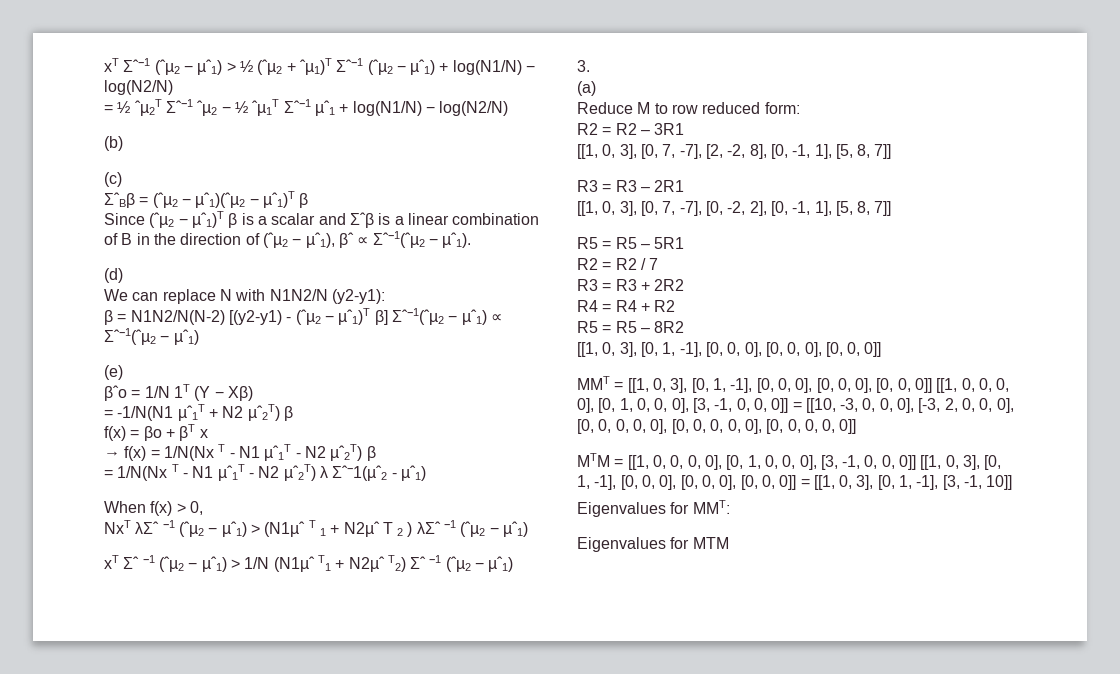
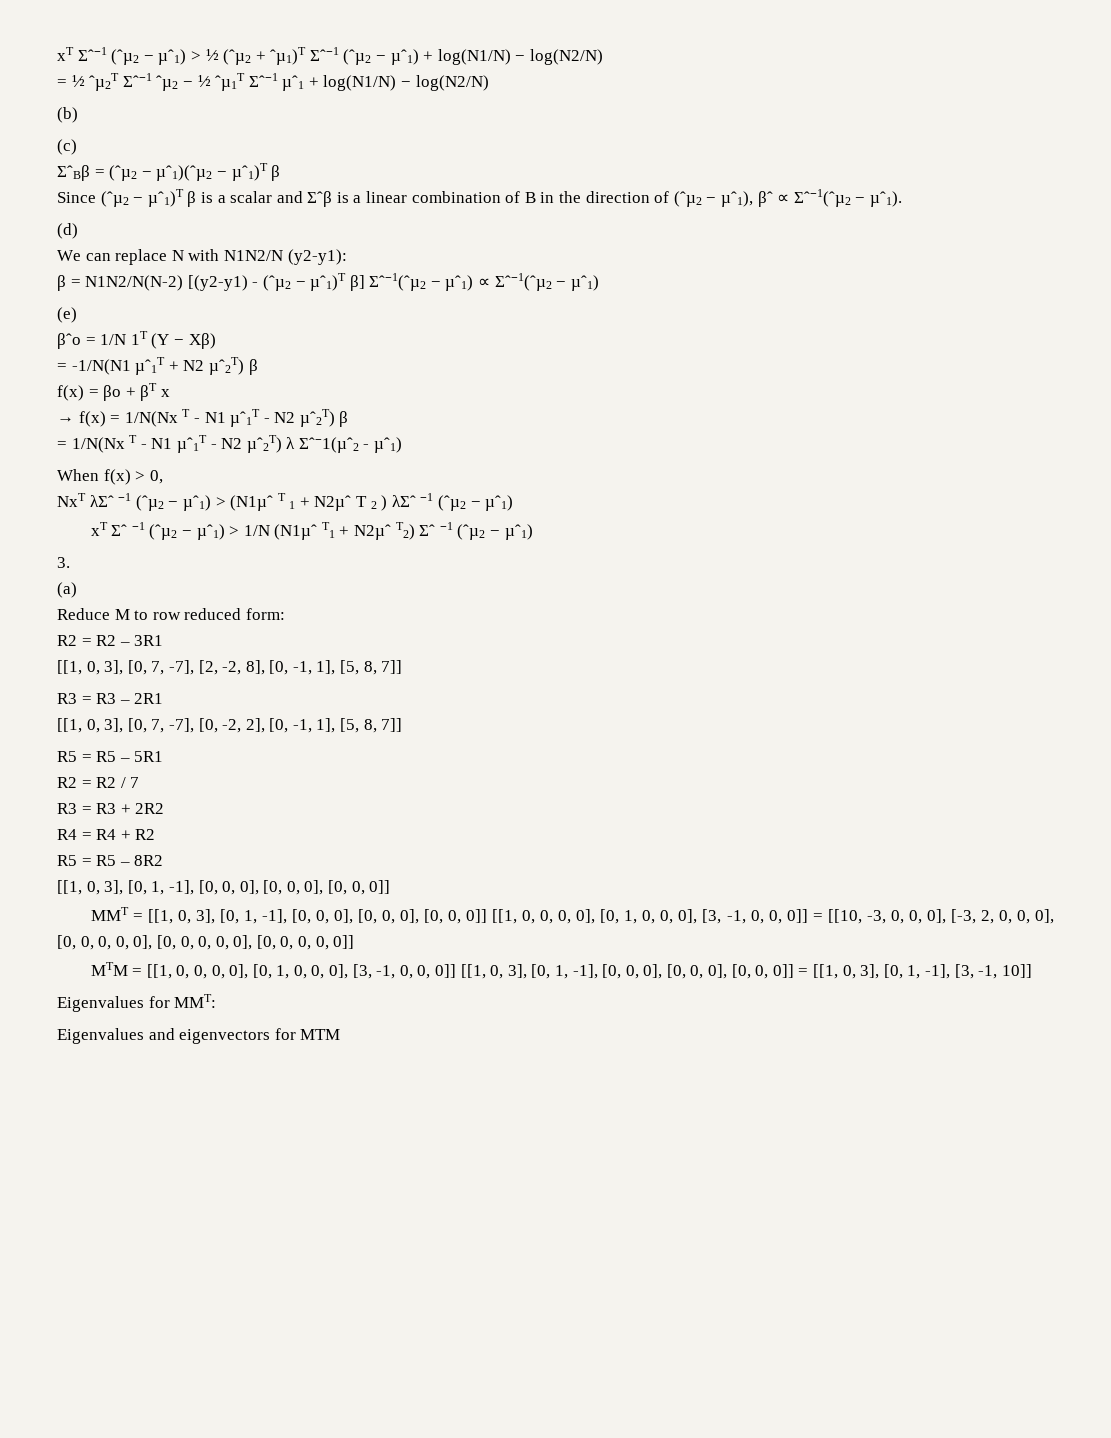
- Eigenvalues for MTM
+ Eigenvalues and eigenvectors for MTM

